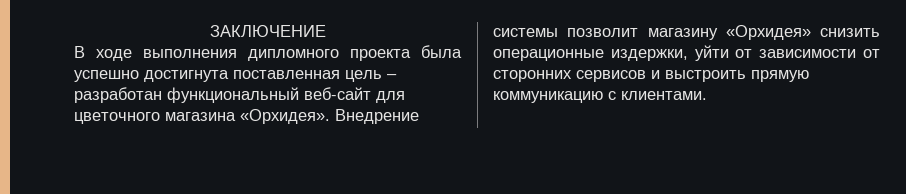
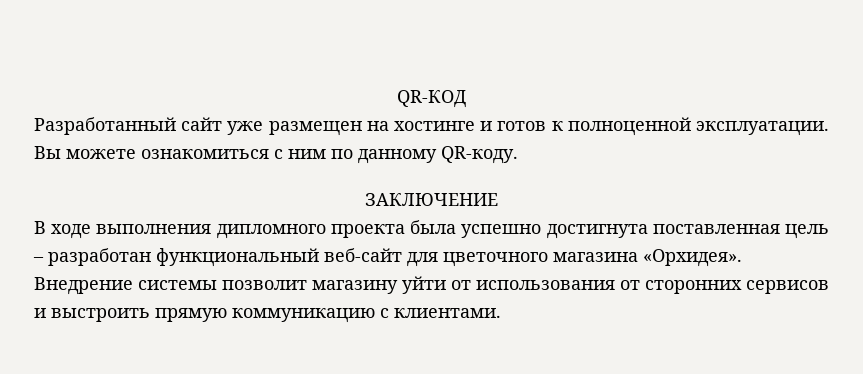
+ QR-КОД
+ Разработанный сайт уже размещен на хостинге и готов к полноценной эксплуатации. Вы можете ознакомиться с ним по данному QR-коду.
- Внедрение системы позволит магазину «Орхидея» снизить операционные издержки, уйти от зависимости от сторонних сервисов и выстроить прямую коммуникацию с клиентами.
+ Внедрение системы позволит магазину уйти от использования от сторонних сервисов и выстроить прямую коммуникацию с клиентами.

